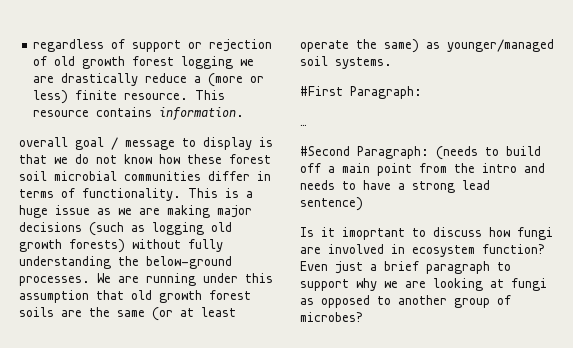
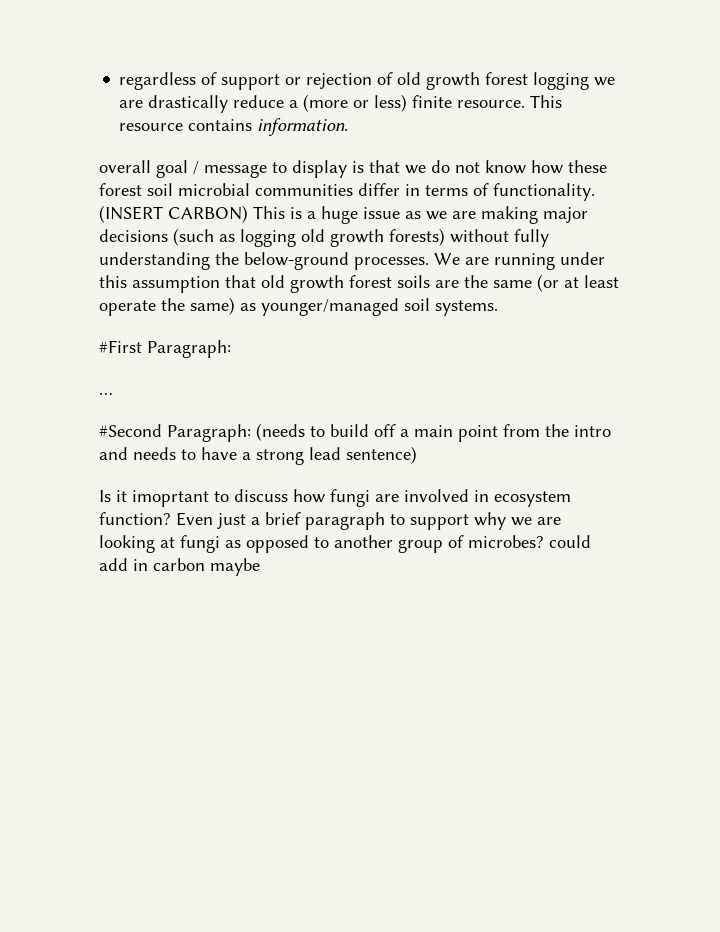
- This is a huge issue as we are making major decisions (such as logging old growth forests) without fully understanding the below-ground processes.
+ (INSERT CARBON) This is a huge issue as we are making major decisions (such as logging old growth forests) without fully understanding the below-ground processes.
- Even just a brief paragraph to support why we are looking at fungi as opposed to another group of microbes?
+ Even just a brief paragraph to support why we are looking at fungi as opposed to another group of microbes? could add in carbon maybe

